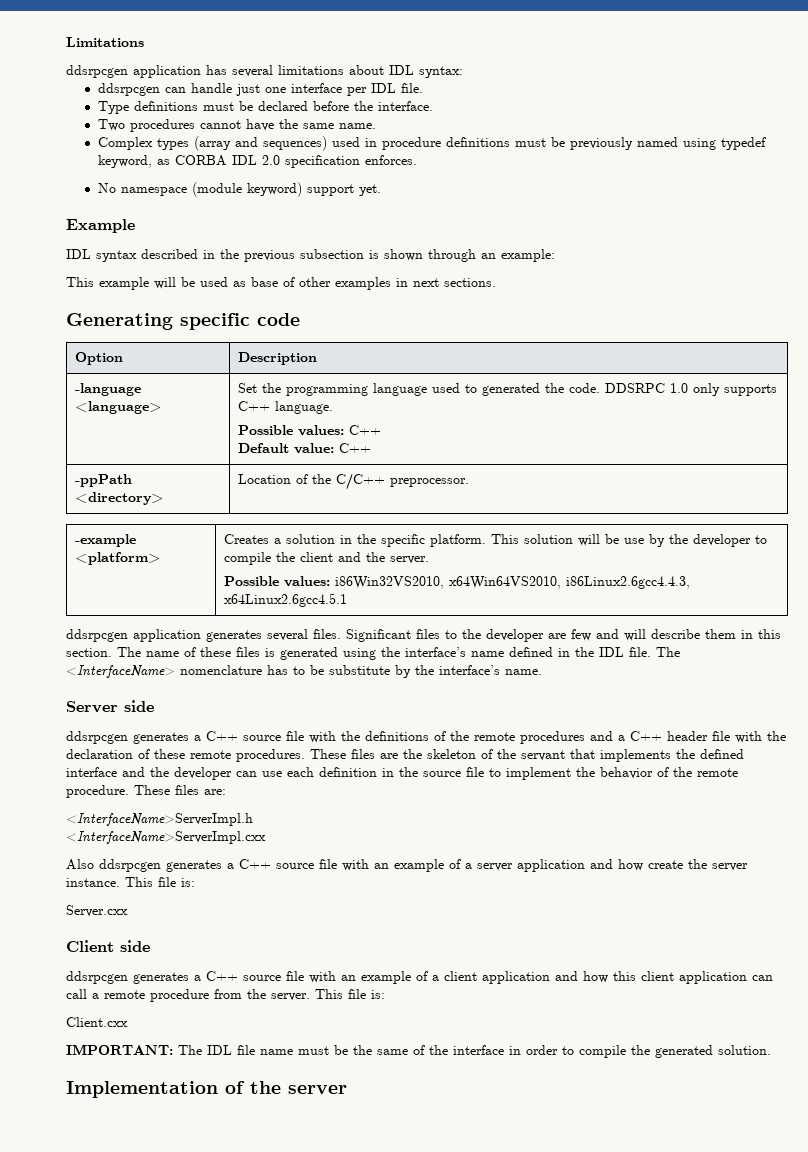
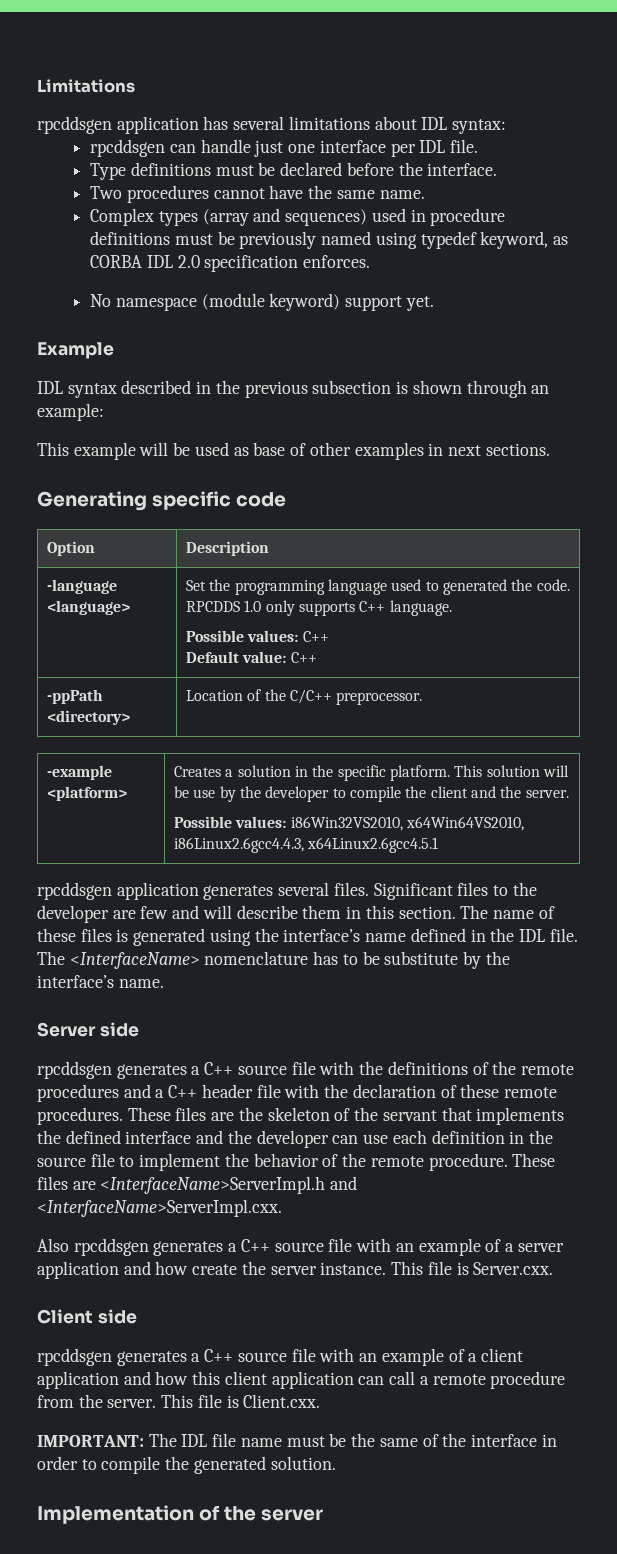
- ddsrpcgen application has several limitations about IDL syntax:
+ rpcddsgen application has several limitations about IDL syntax:
- ddsrpcgen can handle just one interface per IDL file.
+ rpcddsgen can handle just one interface per IDL file.
- -language <language> | Set the programming language used to generated the code. DDSRPC 1.0 only supports C++ language.
+ -language <language> | Set the programming language used to generated the code. RPCDDS 1.0 only supports C++ language.
- ddsrpcgen application generates several files.
+ rpcddsgen application generates several files.
- ddsrpcgen generates a C++ source file with the definitions of the remote procedures and a C++ header file with the declaration of these remote procedures.
+ rpcddsgen generates a C++ source file with the definitions of the remote procedures and a C++ header file with the declaration of these remote procedures.
- These files are:
- <InterfaceName>ServerImpl.h
- <InterfaceName>ServerImpl.cxx
+ These files are <InterfaceName>ServerImpl.h and <InterfaceName>ServerImpl.cxx.
- Also ddsrpcgen generates a C++ source file with an example of a server application and how create the server instance. This file is:
- Server.cxx
+ Also rpcddsgen generates a C++ source file with an example of a server application and how create the server instance. This file is Server.cxx.
- ddsrpcgen generates a C++ source file with an example of a client application and how this client application can call a remote procedure from the server. This file is:
- Client.cxx
+ rpcddsgen generates a C++ source file with an example of a client application and how this client application can call a remote procedure from the server. This file is Client.cxx.

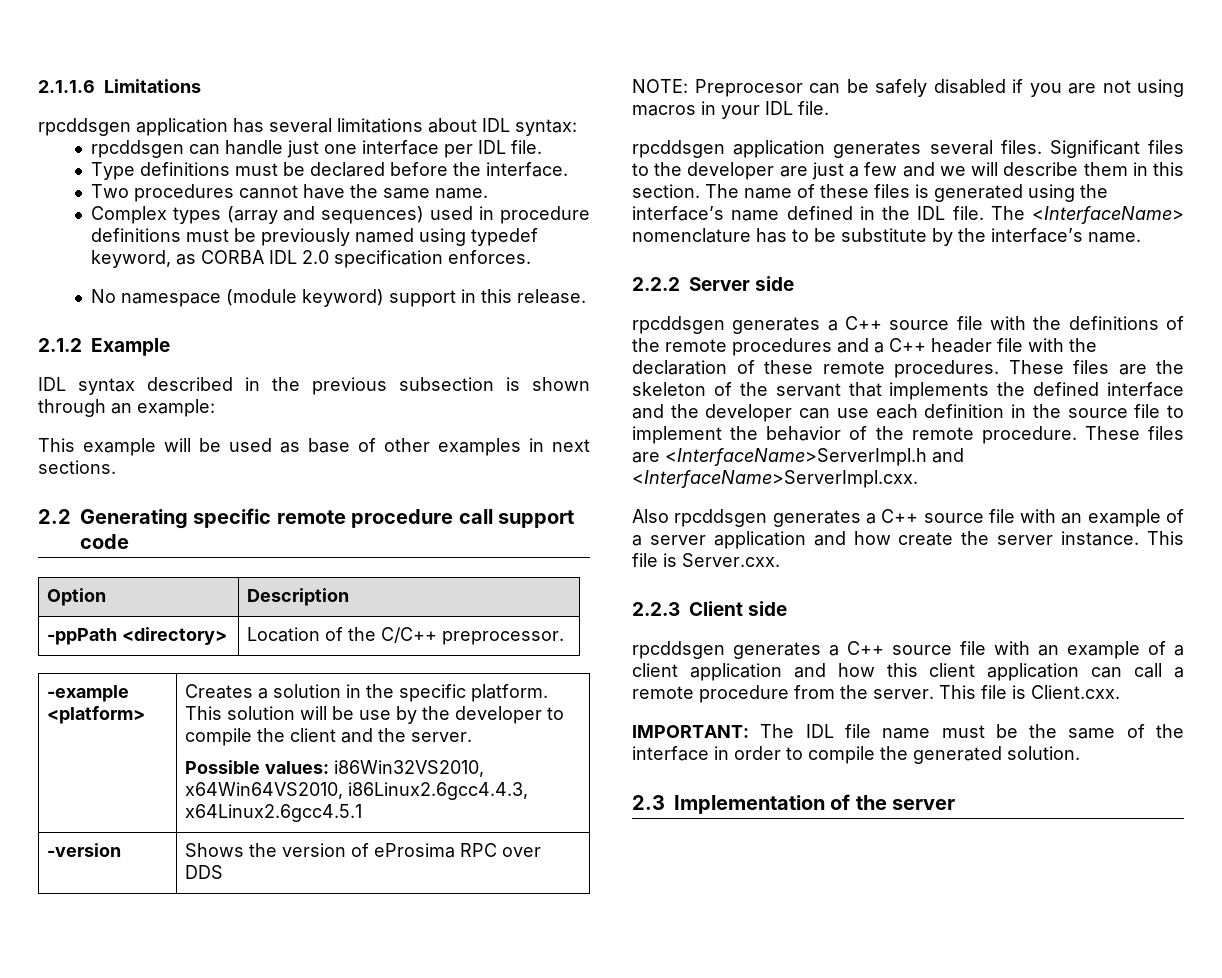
- Limitations
+ 2.1.1.6 Limitations
- No namespace (module keyword) support yet.
- Example
+ No namespace (module keyword) support in this release.
+ 2.1.2 Example
- Generating specific code
+ 2.2 Generating specific remote procedure call support code
- -language <language> | Set the programming language used to generated the code. RPCDDS 1.0 only supports C++ language.
- Possible values: C++
- Default value: C++
+ -version | Shows the version of eProsima RPC over DDS
+ NOTE: Preprocesor can be safely disabled if you are not using macros in your IDL file.
- Significant files to the developer are few and will describe them in this section.
+ Significant files to the developer are just a few and we will describe them in this section.
- Server side
+ 2.2.2 Server side
- Client side
+ 2.2.3 Client side
- Implementation of the server
+ 2.3 Implementation of the server

